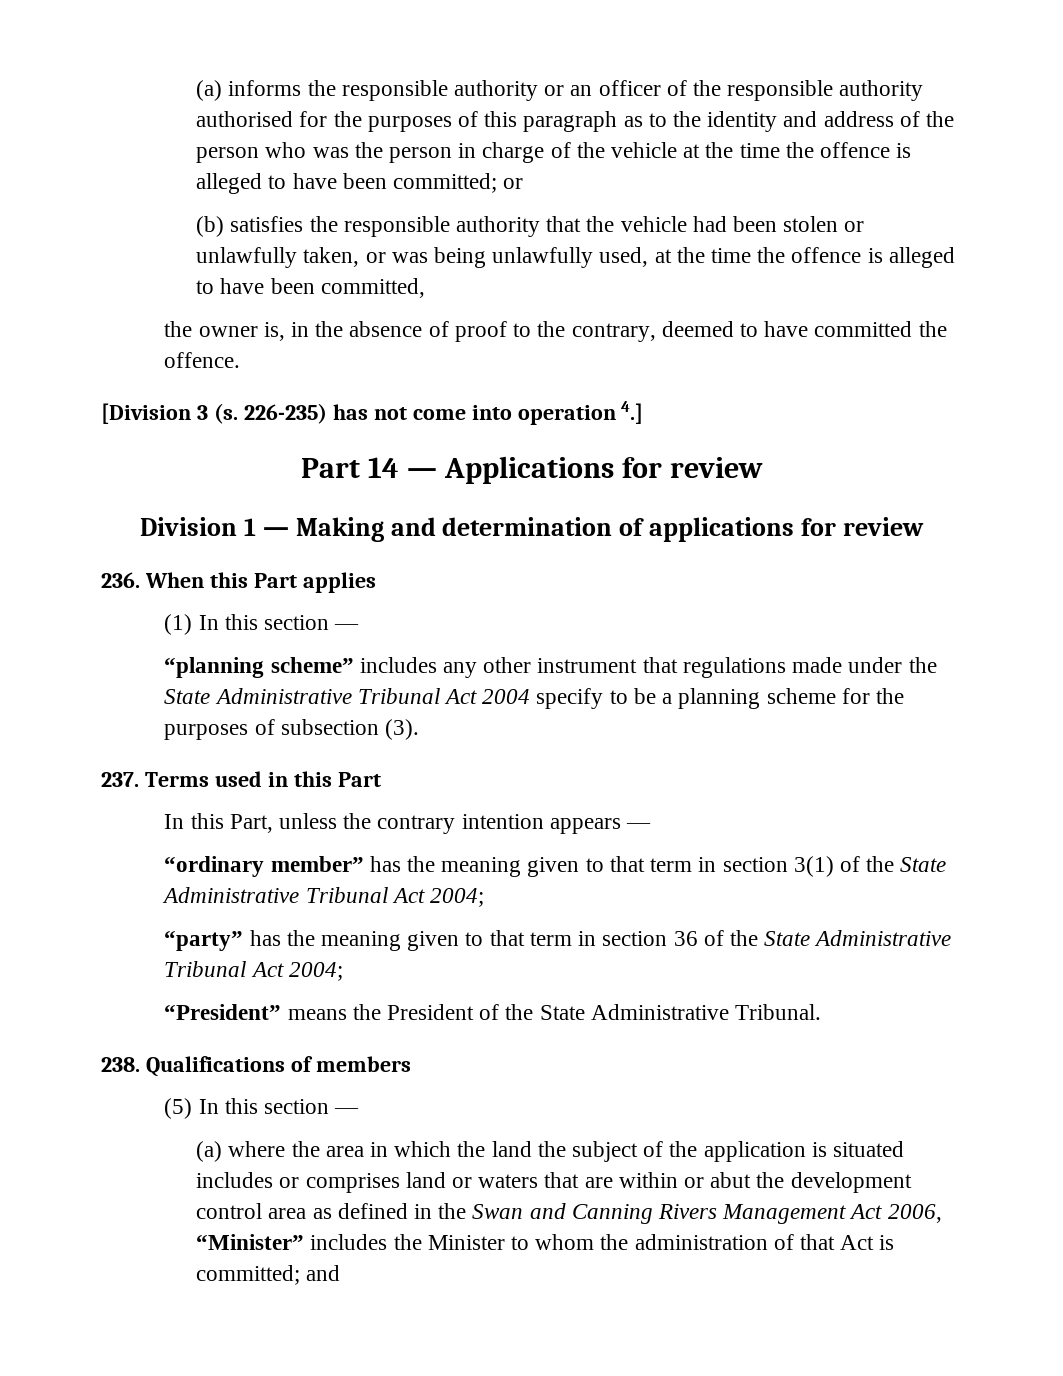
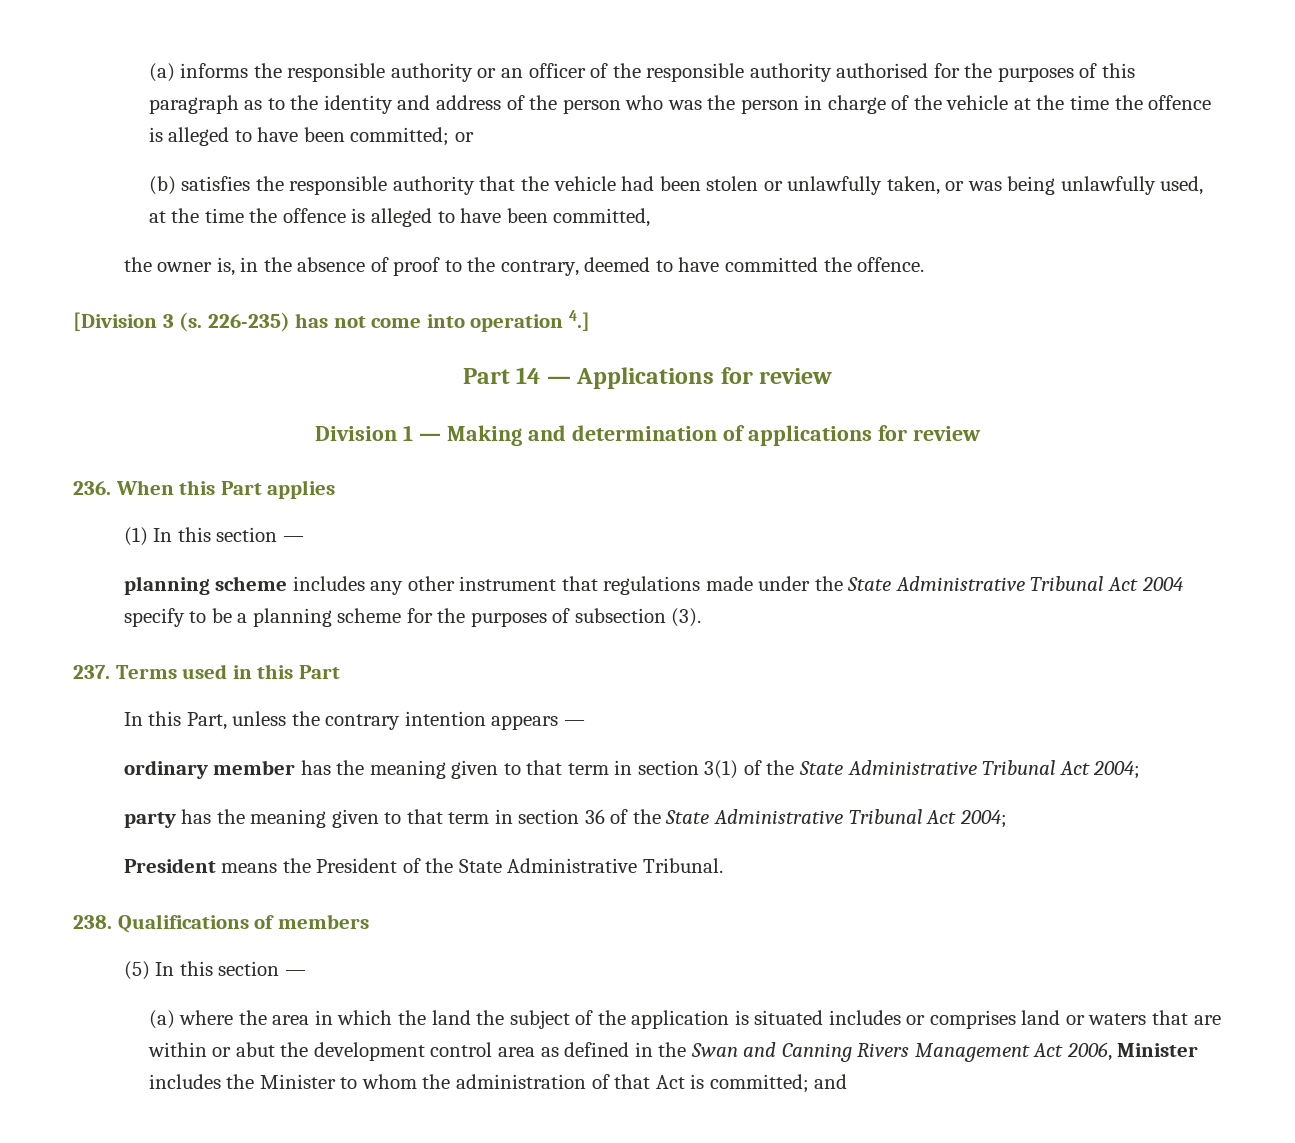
- “planning scheme” includes any other instrument that regulations made under the State Administrative Tribunal Act 2004 specify to be a planning scheme for the purposes of subsection (3).
+ planning scheme includes any other instrument that regulations made under the State Administrative Tribunal Act 2004 specify to be a planning scheme for the purposes of subsection (3).
- “ordinary member” has the meaning given to that term in section 3(1) of the State Administrative Tribunal Act 2004;
+ ordinary member has the meaning given to that term in section 3(1) of the State Administrative Tribunal Act 2004;
- “party” has the meaning given to that term in section 36 of the State Administrative Tribunal Act 2004;
+ party has the meaning given to that term in section 36 of the State Administrative Tribunal Act 2004;
- “President” means the President of the State Administrative Tribunal.
+ President means the President of the State Administrative Tribunal.
- (a) where the area in which the land the subject of the application is situated includes or comprises land or waters that are within or abut the development control area as defined in the Swan and Canning Rivers Management Act 2006, “Minister” includes the Minister to whom the administration of that Act is committed; and
+ (a) where the area in which the land the subject of the application is situated includes or comprises land or waters that are within or abut the development control area as defined in the Swan and Canning Rivers Management Act 2006, Minister includes the Minister to whom the administration of that Act is committed; and

